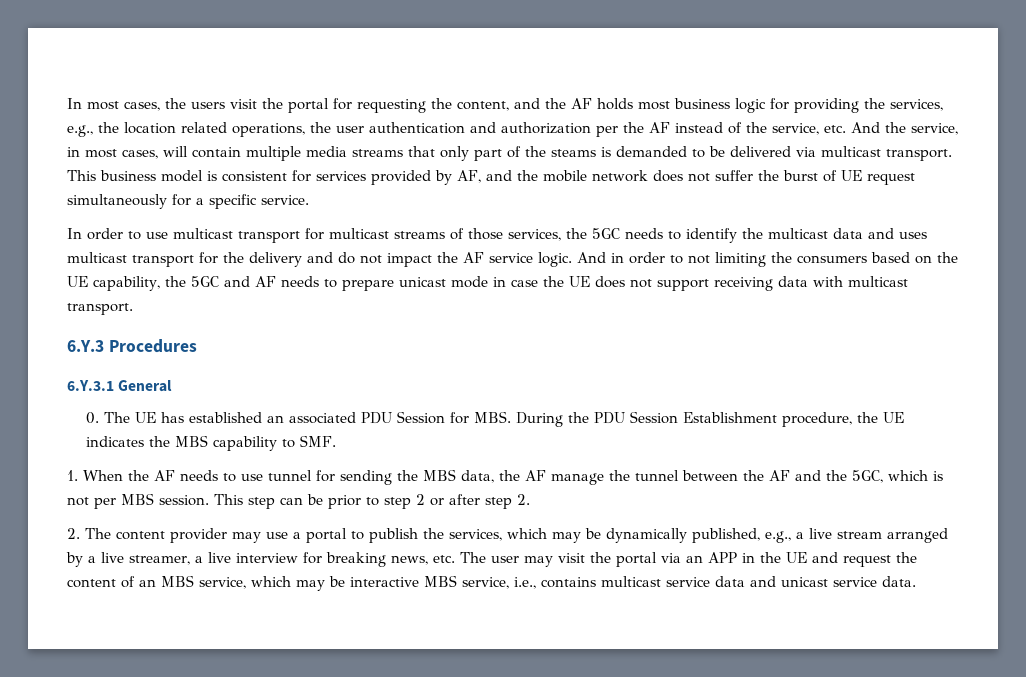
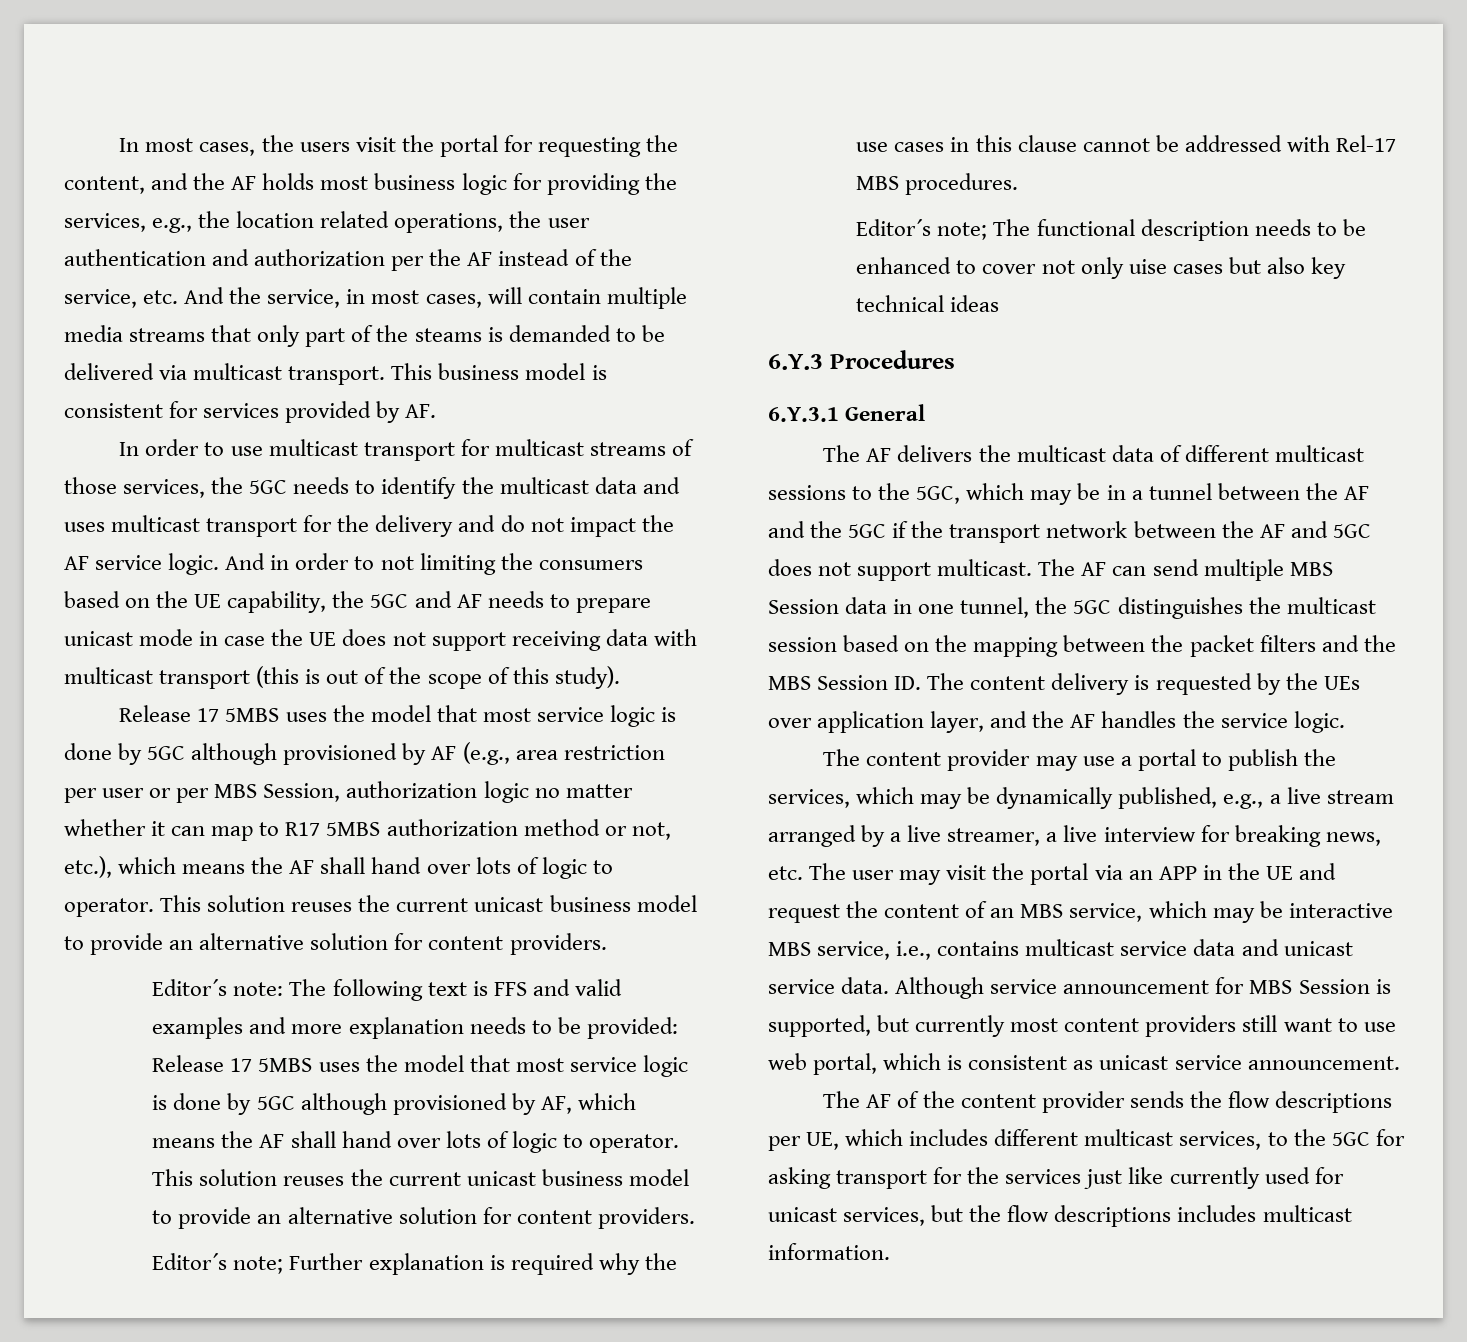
- This business model is consistent for services provided by AF, and the mobile network does not suffer the burst of UE request simultaneously for a specific service.
+ This business model is consistent for services provided by AF.
- And in order to not limiting the consumers based on the UE capability, the 5GC and AF needs to prepare unicast mode in case the UE does not support receiving data with multicast transport.
+ And in order to not limiting the consumers based on the UE capability, the 5GC and AF needs to prepare unicast mode in case the UE does not support receiving data with multicast transport (this is out of the scope of this study).
+ Release 17 5MBS uses the model that most service logic is done by 5GC although provisioned by AF (e.g., area restriction per user or per MBS Session, authorization logic no matter whether it can map to R17 5MBS authorization method or not, etc.), which means the AF shall hand over lots of logic to operator. This solution reuses the current unicast business model to provide an alternative solution for content providers.
+ Editor´s note: The following text is FFS and valid examples and more explanation needs to be provided: Release 17 5MBS uses the model that most service logic is done by 5GC although provisioned by AF, which means the AF shall hand over lots of logic to operator. This solution reuses the current unicast business model to provide an alternative solution for content providers.
+ Editor´s note; Further explanation is required why the use cases in this clause cannot be addressed with Rel-17 MBS procedures.
+ Editor´s note; The functional description needs to be enhanced to cover not only uise cases but also key technical ideas
  6.Y.3 Procedures
  6.Y.3.1 General
- 0. The UE has established an associated PDU Session for MBS. During the PDU Session Establishment procedure, the UE indicates the MBS capability to SMF.
- 1. When the AF needs to use tunnel for sending the MBS data, the AF manage the tunnel between the AF and the 5GC, which is not per MBS session. This step can be prior to step 2 or after step 2.
- 2. The content provider may use a portal to publish the services, which may be dynamically published, e.g., a live stream arranged by a live streamer, a live interview for breaking news, etc. The user may visit the portal via an APP in the UE and request the content of an MBS service, which may be interactive MBS service, i.e., contains multicast service data and unicast service data.
+ The AF delivers the multicast data of different multicast sessions to the 5GC, which may be in a tunnel between the AF and the 5GC if the transport network between the AF and 5GC does not support multicast. The AF can send multiple MBS Session data in one tunnel, the 5GC distinguishes the multicast session based on the mapping between the packet filters and the MBS Session ID. The content delivery is requested by the UEs over application layer, and the AF handles the service logic.
+ The content provider may use a portal to publish the services, which may be dynamically published, e.g., a live stream arranged by a live streamer, a live interview for breaking news, etc. The user may visit the portal via an APP in the UE and request the content of an MBS service, which may be interactive MBS service, i.e., contains multicast service data and unicast service data.
+ Although service announcement for MBS Session is supported, but currently most content providers still want to use web portal, which is consistent as unicast service announcement.
+ The AF of the content provider sends the flow descriptions per UE, which includes different multicast services, to the 5GC for asking transport for the services just like currently used for unicast services, but the flow descriptions includes multicast information.

